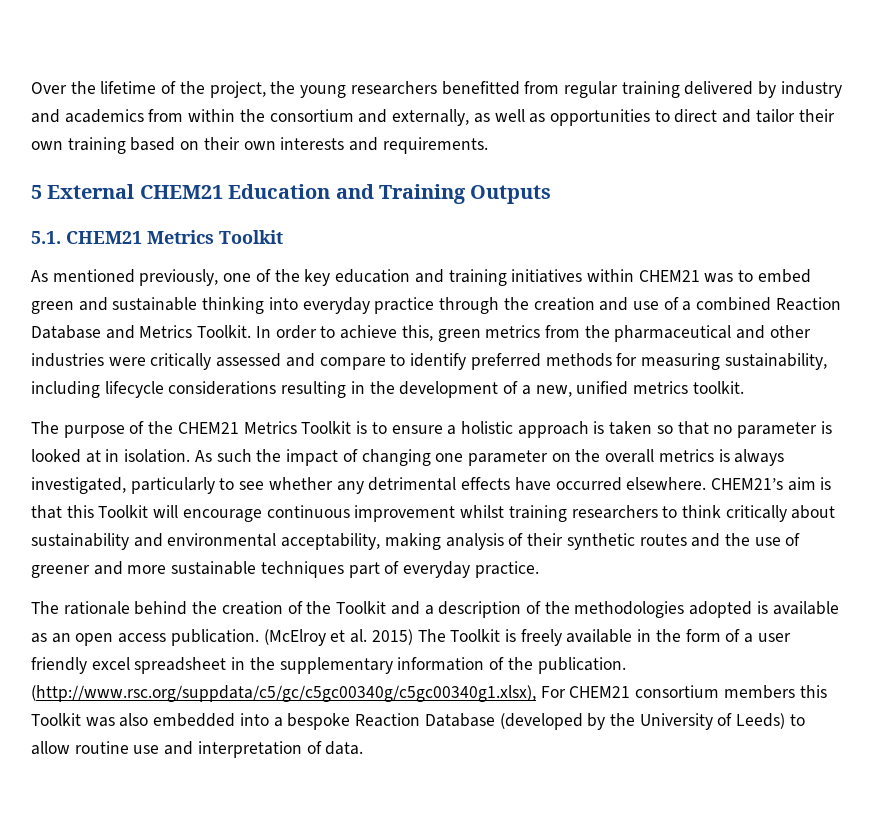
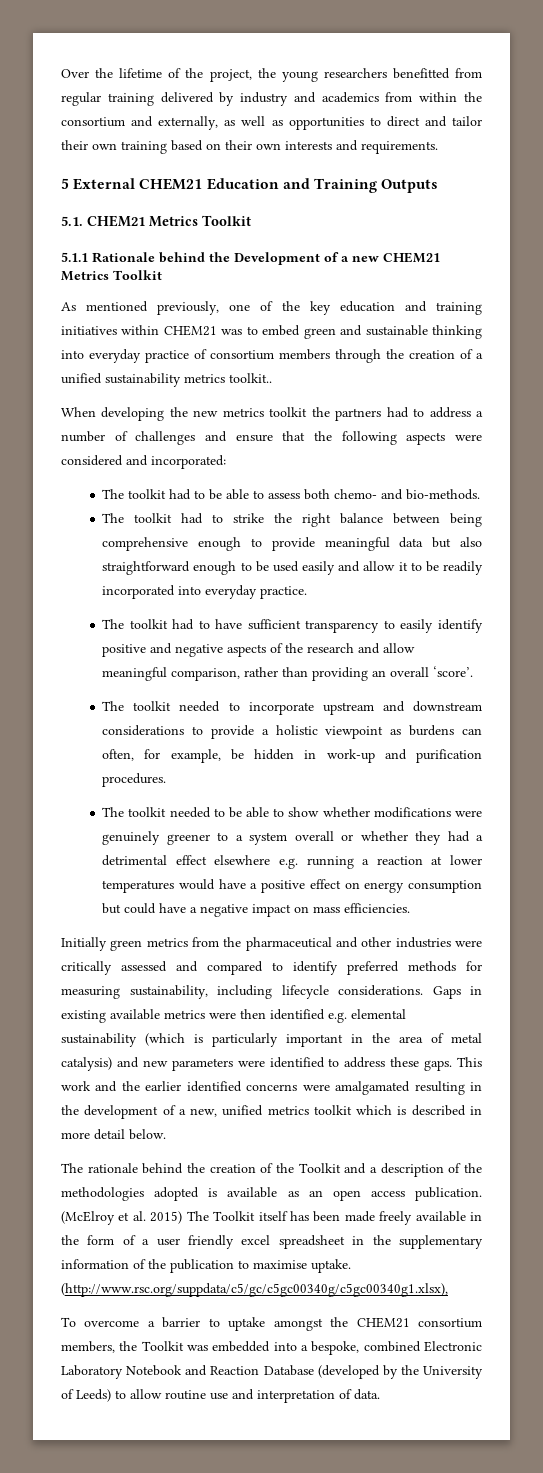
+ 5.1.1 Rationale behind the Development of a new CHEM21 Metrics Toolkit
- As mentioned previously, one of the key education and training initiatives within CHEM21 was to embed green and sustainable thinking into everyday practice through the creation and use of a combined Reaction Database and Metrics Toolkit. In order to achieve this, green metrics from the pharmaceutical and other industries were critically assessed and compare to identify preferred methods for measuring sustainability, including lifecycle considerations resulting in the development of a new, unified metrics toolkit.
- The purpose of the CHEM21 Metrics Toolkit is to ensure a holistic approach is taken so that no parameter is looked at in isolation. As such the impact of changing one parameter on the overall metrics is always investigated, particularly to see whether any detrimental effects have occurred elsewhere. CHEM21’s aim is that this Toolkit will encourage continuous improvement whilst training researchers to think critically about sustainability and environmental acceptability, making analysis of their synthetic routes and the use of greener and more sustainable techniques part of everyday practice.
+ As mentioned previously, one of the key education and training initiatives within CHEM21 was to embed green and sustainable thinking into everyday practice of consortium members through the creation of a unified sustainability metrics toolkit..
+ When developing the new metrics toolkit the partners had to address a number of challenges and ensure that the following aspects were considered and incorporated:
+ The toolkit had to be able to assess both chemo- and bio-methods.
+ The toolkit had to strike the right balance between being comprehensive enough to provide meaningful data but also straightforward enough to be used easily and allow it to be readily incorporated into everyday practice.
+ The toolkit had to have sufficient transparency to easily identify positive and negative aspects of the research and allow meaningful comparison, rather than providing an overall ‘score’.
+ The toolkit needed to incorporate upstream and downstream considerations to provide a holistic viewpoint as burdens can often, for example, be hidden in work-up and purification procedures.
+ The toolkit needed to be able to show whether modifications were genuinely greener to a system overall or whether they had a detrimental effect elsewhere e.g. running a reaction at lower temperatures would have a positive effect on energy consumption but could have a negative impact on mass efficiencies.
+ Initially green metrics from the pharmaceutical and other industries were critically assessed and compared to identify preferred methods for measuring sustainability, including lifecycle considerations. Gaps in existing available metrics were then identified e.g. elemental sustainability (which is particularly important in the area of metal catalysis) and new parameters were identified to address these gaps. This work and the earlier identified concerns were amalgamated resulting in the development of a new, unified metrics toolkit which is described in more detail below.
- (McElroy et al. 2015) The Toolkit is freely available in the form of a user friendly excel spreadsheet in the supplementary information of the publication. (http://www.rsc.org/suppdata/c5/gc/c5gc00340g/c5gc00340g1.xlsx), For CHEM21 consortium members this Toolkit was also embedded into a bespoke Reaction Database (developed by the University of Leeds) to allow routine use and interpretation of data.
+ (McElroy et al. 2015) The Toolkit itself has been made freely available in the form of a user friendly excel spreadsheet in the supplementary information of the publication to maximise uptake. (http://www.rsc.org/suppdata/c5/gc/c5gc00340g/c5gc00340g1.xlsx),
+ To overcome a barrier to uptake amongst the CHEM21 consortium members, the Toolkit was embedded into a bespoke, combined Electronic Laboratory Notebook and Reaction Database (developed by the University of Leeds) to allow routine use and interpretation of data.

